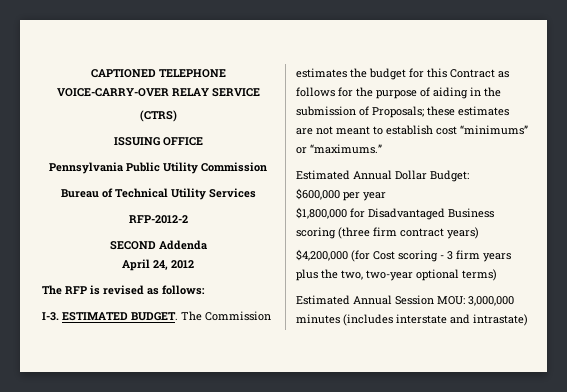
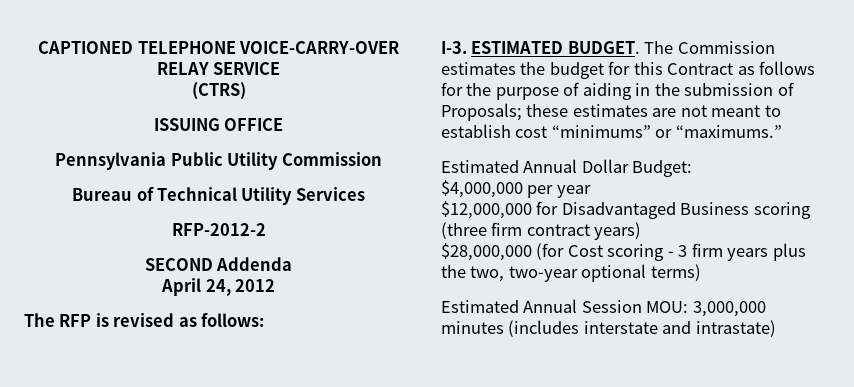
- $600,000 per year
+ $4,000,000 per year
- $1,800,000 for Disadvantaged Business scoring (three firm contract years)
+ $12,000,000 for Disadvantaged Business scoring (three firm contract years)
- $4,200,000 (for Cost scoring - 3 firm years plus the two, two-year optional terms)
+ $28,000,000 (for Cost scoring - 3 firm years plus the two, two-year optional terms)

